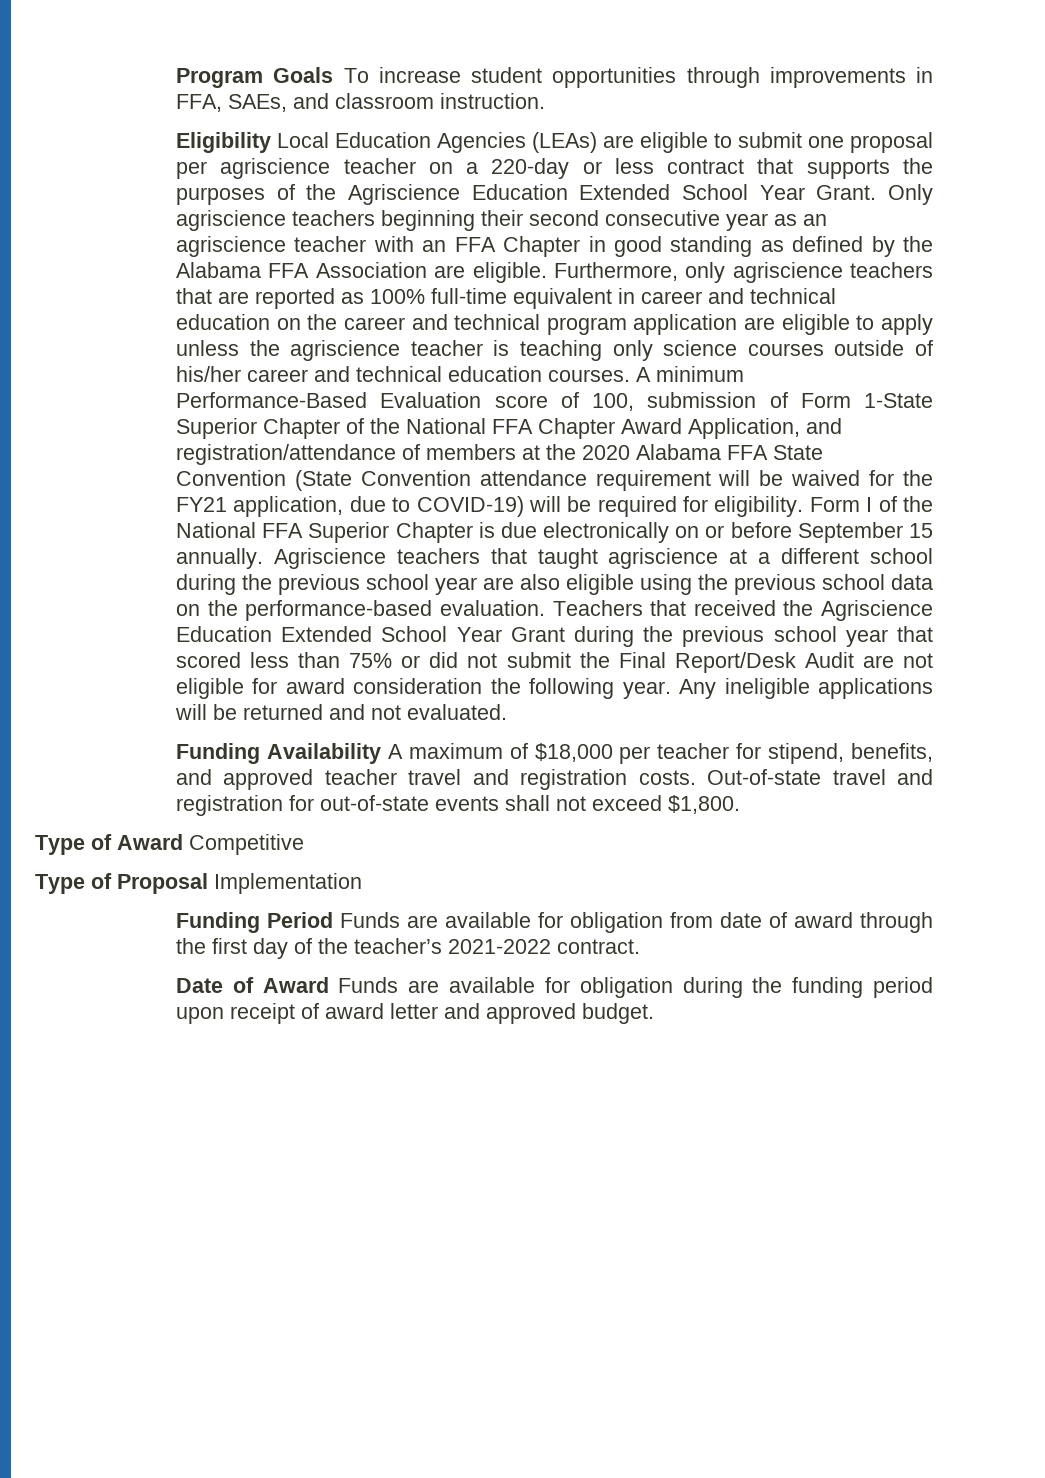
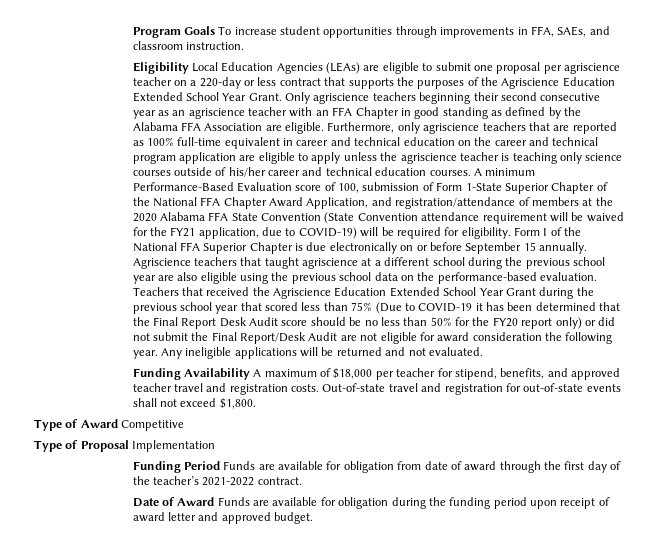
- Teachers that received the Agriscience Education Extended School Year Grant during the previous school year that scored less than 75% or did not submit the Final Report/Desk Audit are not eligible for award consideration the following year.
+ Teachers that received the Agriscience Education Extended School Year Grant during the previous school year that scored less than 75% (Due to COVID-19 it has been determined that the Final Report Desk Audit score should be no less than 50% for the FY20 report only) or did not submit the Final Report/Desk Audit are not eligible for award consideration the following year.

